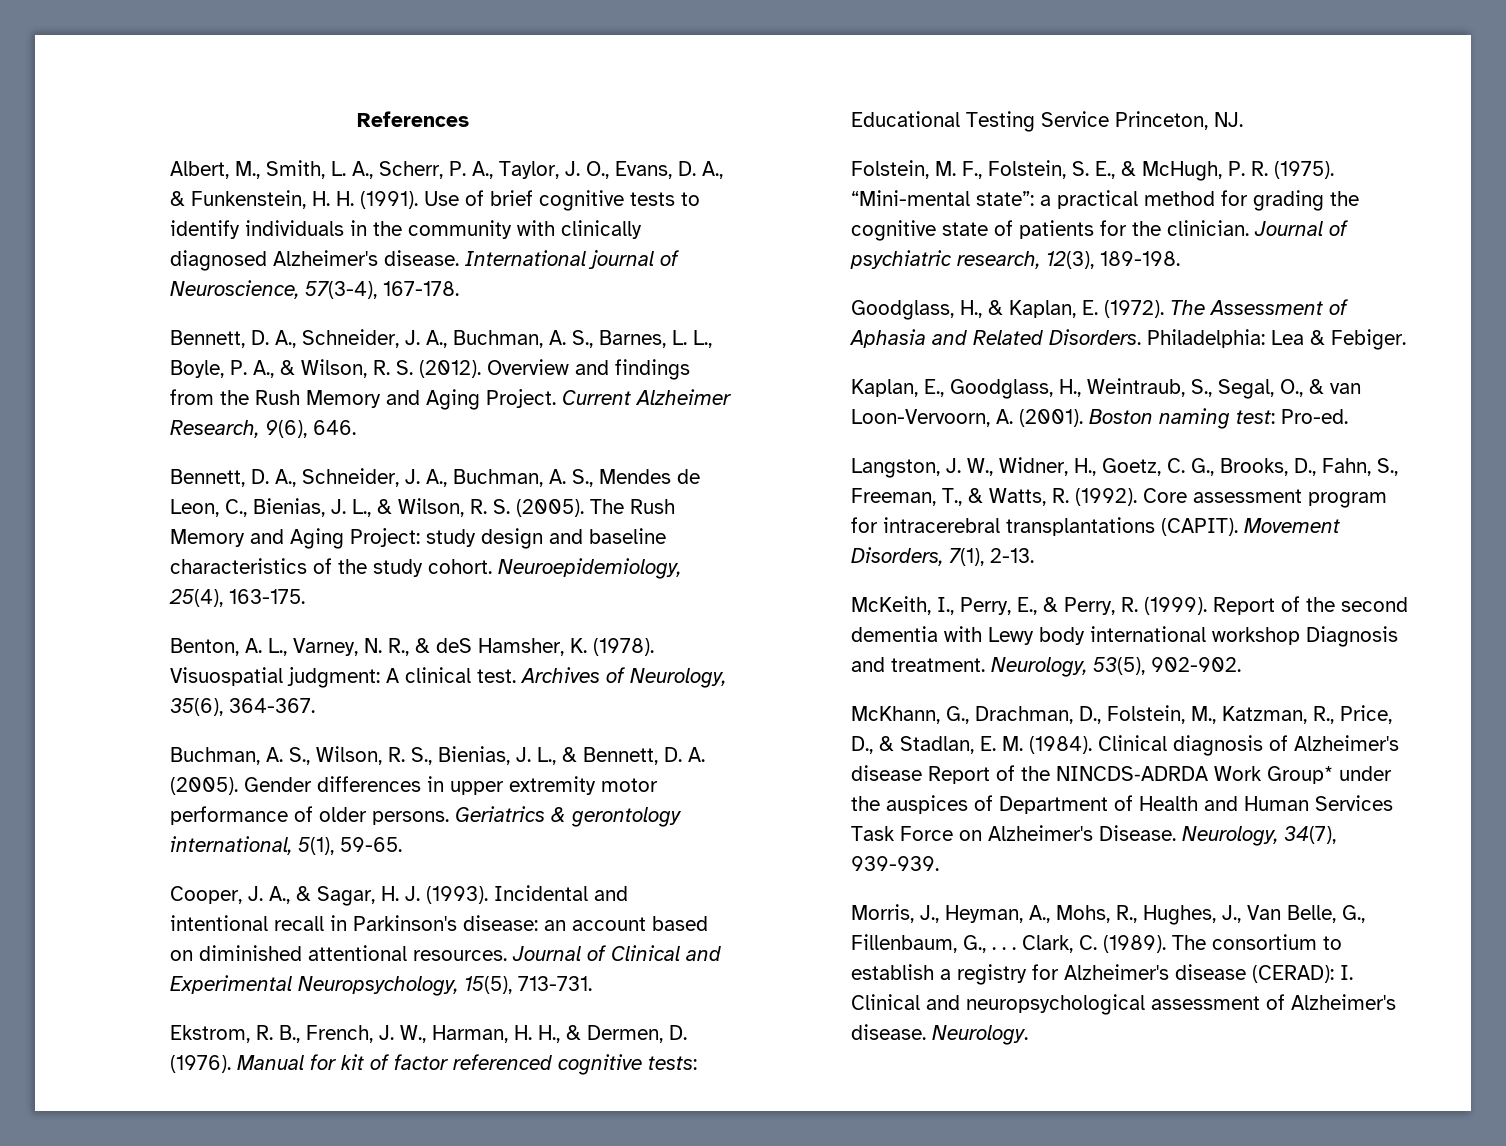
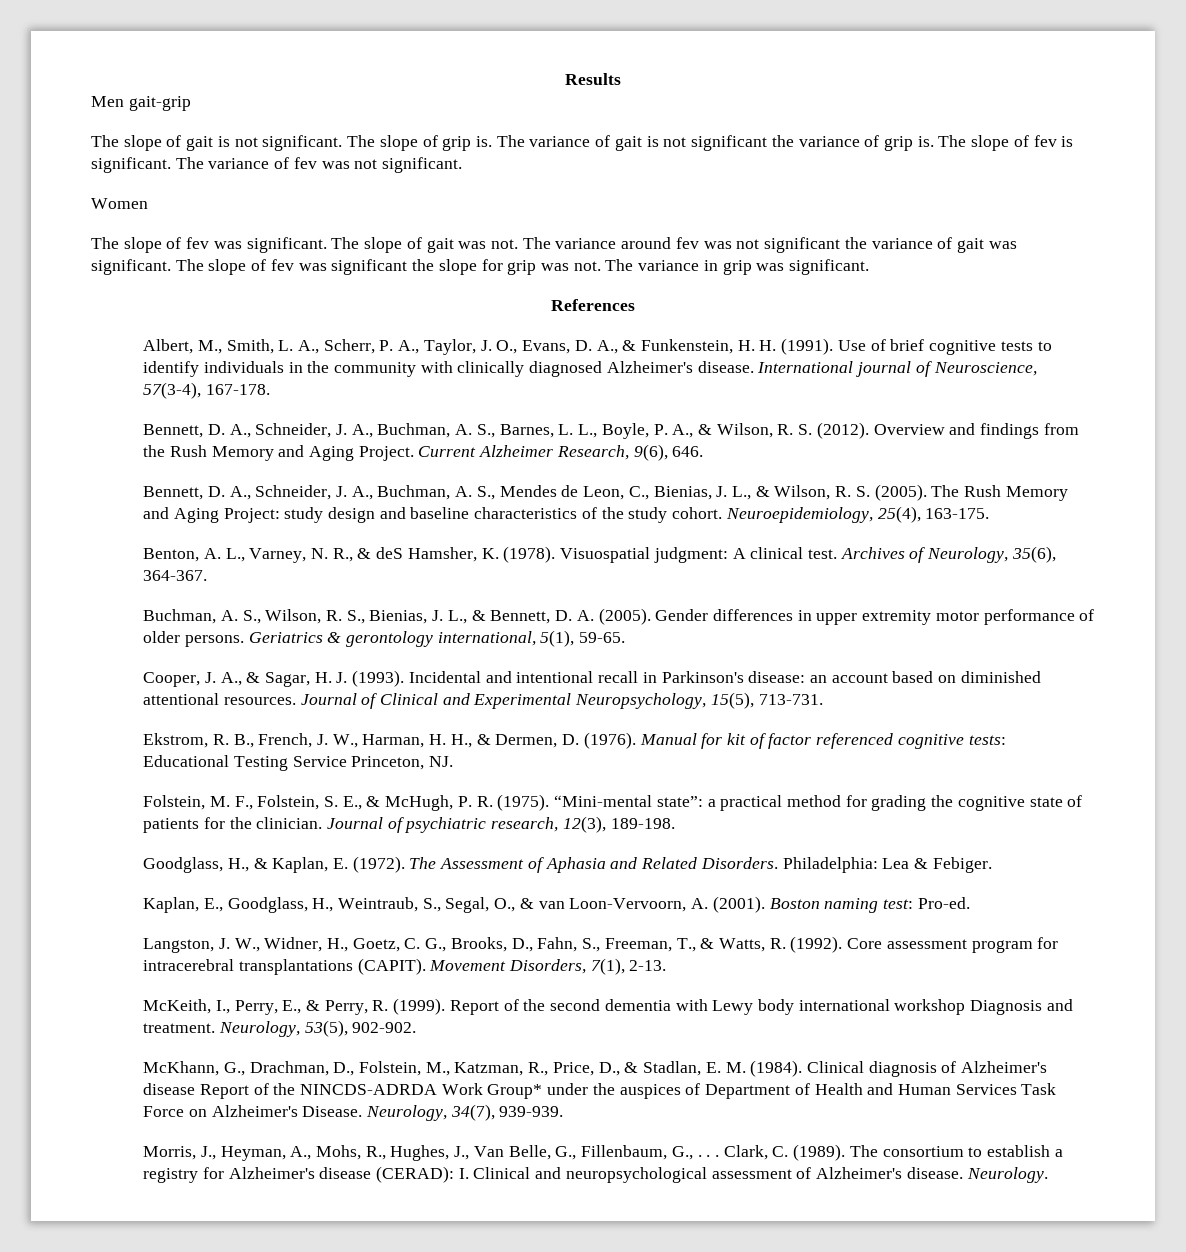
+ Results
+ Men gait-grip
+ The slope of gait is not significant. The slope of grip is. The variance of gait is not significant the variance of grip is. The slope of fev is significant. The variance of fev was not significant.
+ Women
+ The slope of fev was significant. The slope of gait was not. The variance around fev was not significant the variance of gait was significant. The slope of fev was significant the slope for grip was not. The variance in grip was significant.

